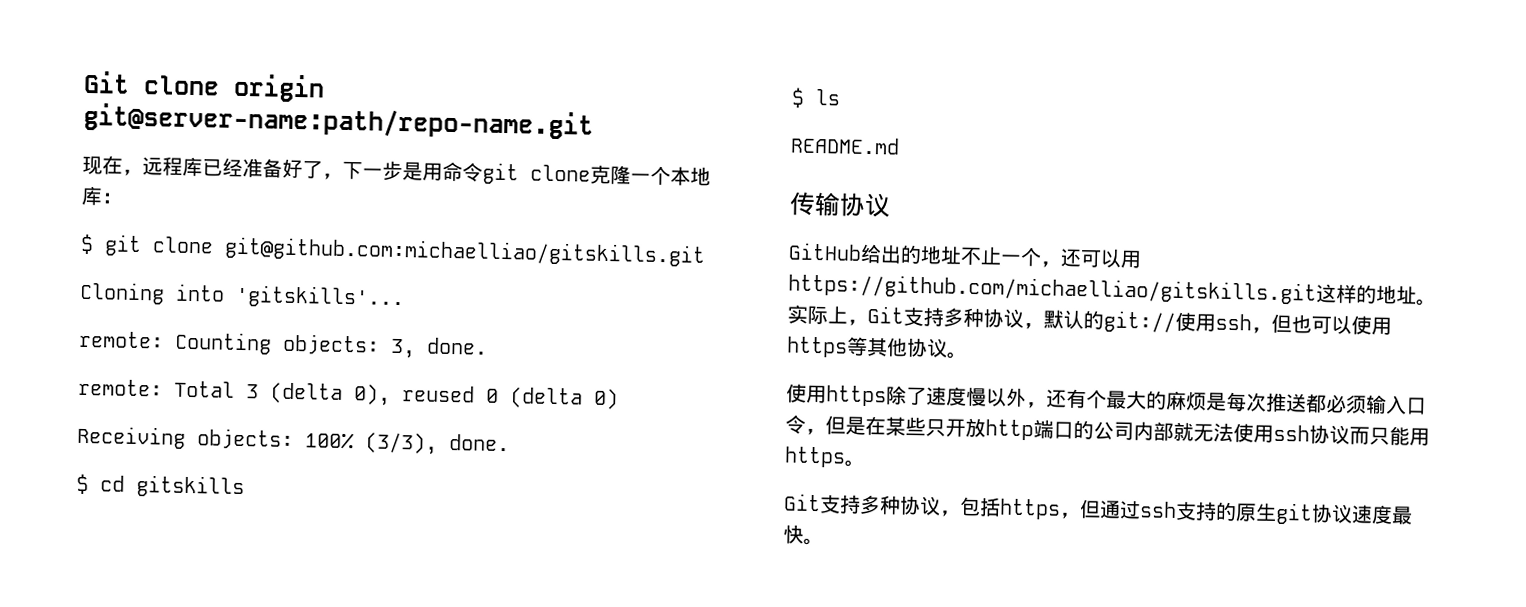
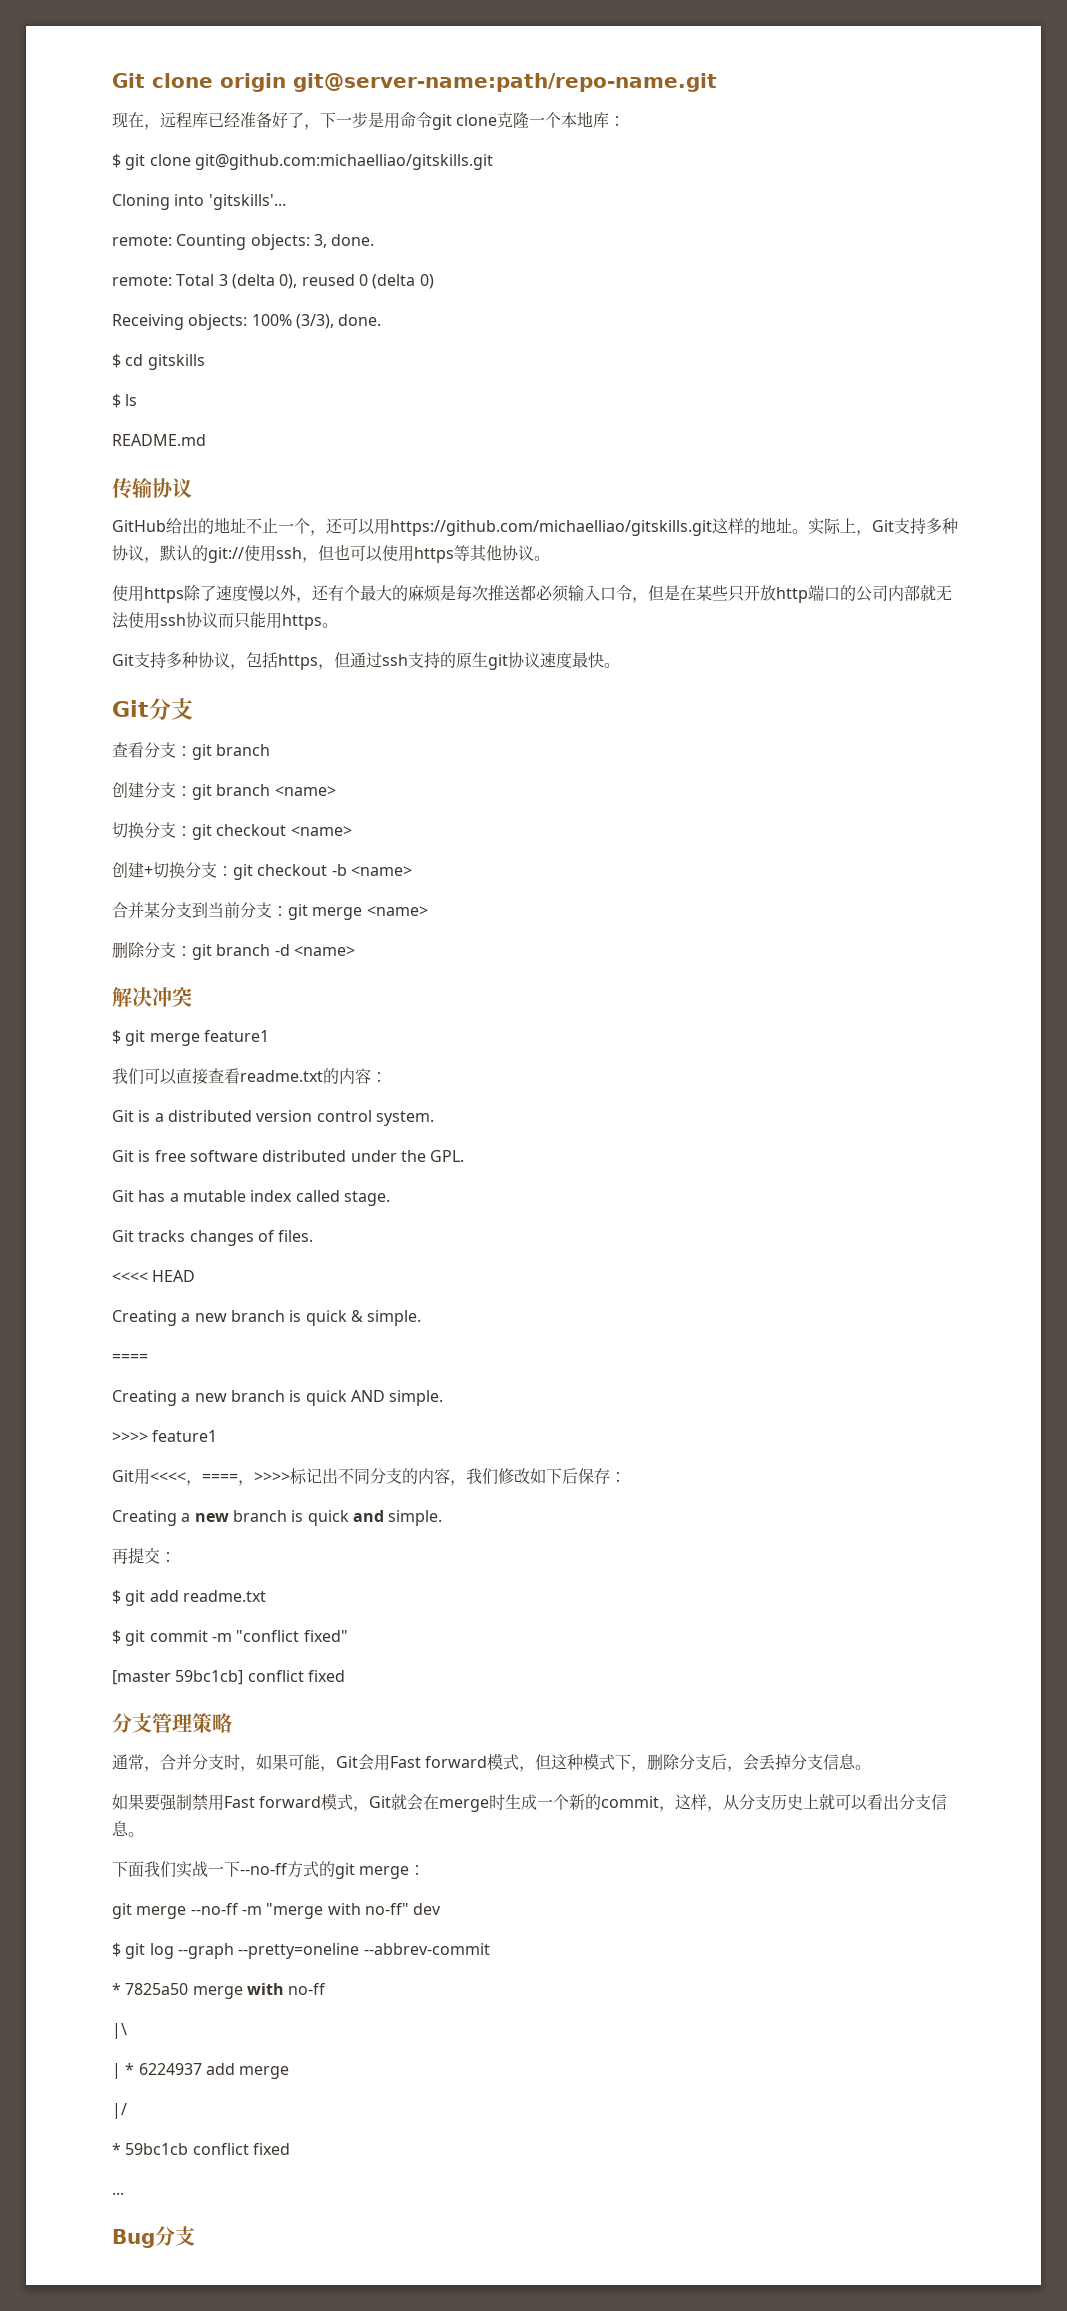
+ Git分支
+ 查看分支：git branch
+ 创建分支：git branch <name>
+ 切换分支：git checkout <name>
+ 创建+切换分支：git checkout -b <name>
+ 合并某分支到当前分支：git merge <name>
+ 删除分支：git branch -d <name>
+ 解决冲突
+ $ git merge feature1
+ 我们可以直接查看readme.txt的内容：
+ Git is a distributed version control system.
+ Git is free software distributed under the GPL.
+ Git has a mutable index called stage.
+ Git tracks changes of files.
+ <<<< HEAD
+ Creating a new branch is quick & simple.
+ ====
+ Creating a new branch is quick AND simple.
+ >>>> feature1
+ Git用<<<<，====，>>>>标记出不同分支的内容，我们修改如下后保存：
+ Creating a new branch is quick and simple.
+ 再提交：
+ $ git add readme.txt
+ $ git commit -m "conflict fixed"
+ [master 59bc1cb] conflict fixed
+ 分支管理策略
+ 通常，合并分支时，如果可能，Git会用Fast forward模式，但这种模式下，删除分支后，会丢掉分支信息。
+ 如果要强制禁用Fast forward模式，Git就会在merge时生成一个新的commit，这样，从分支历史上就可以看出分支信息。
+ 下面我们实战一下--no-ff方式的git merge：
+ git merge --no-ff -m "merge with no-ff" dev
+ $ git log --graph --pretty=oneline --abbrev-commit
+ * 7825a50 merge with no-ff
+ |\
+ | * 6224937 add merge
+ |/
+ * 59bc1cb conflict fixed
+ ...
+ Bug分支

